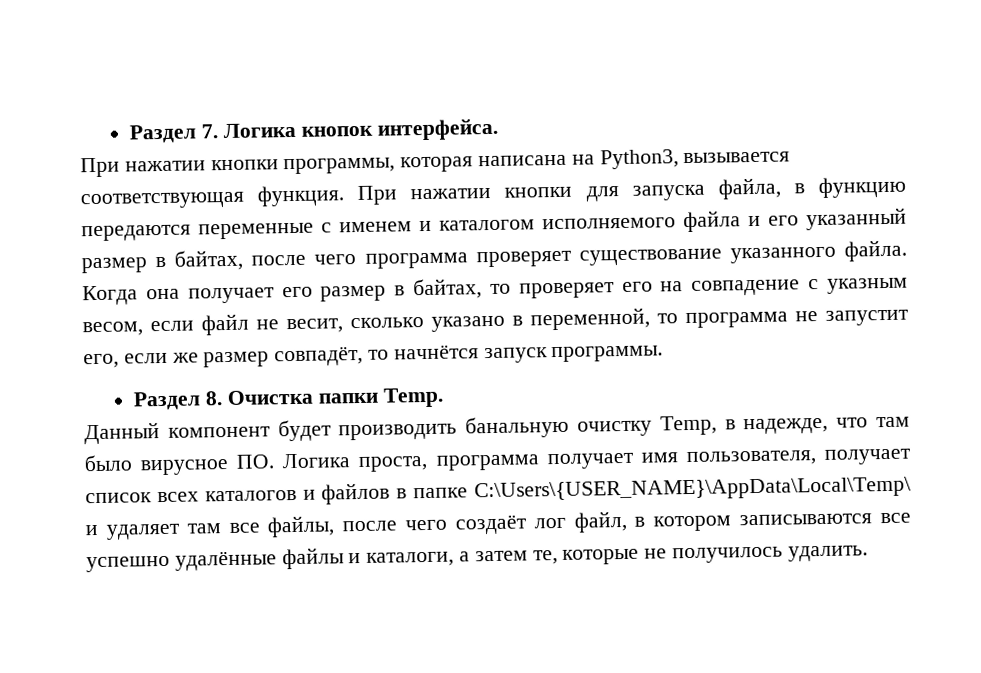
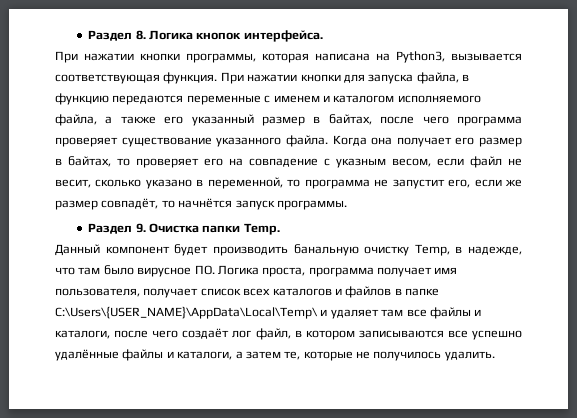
- Раздел 7. Логика кнопок интерфейса.
+ Раздел 8. Логика кнопок интерфейса.
- При нажатии кнопки для запуска файла, в функцию передаются переменные с именем и каталогом исполняемого файла и его указанный размер в байтах, после чего программа проверяет существование указанного файла.
+ При нажатии кнопки для запуска файла, в функцию передаются переменные с именем и каталогом исполняемого файла, а также его указанный размер в байтах, после чего программа проверяет существование указанного файла.
- Раздел 8. Очистка папки Temp.
+ Раздел 9. Очистка папки Temp.
- Данный компонент будет производить банальную очистку Temp, в надежде, что там было вирусное ПО. Логика проста, программа получает имя пользователя, получает список всех каталогов и файлов в папке C:\Users\{USER_NAME}\AppData\Local\Temp\ и удаляет там все файлы, после чего создаёт лог файл, в котором записываются все успешно удалённые файлы и каталоги, а затем те, которые не получилось удалить.
+ Данный компонент будет производить банальную очистку Temp, в надежде, что там было вирусное ПО. Логика проста, программа получает имя пользователя, получает список всех каталогов и файлов в папке C:\Users\{USER_NAME}\AppData\Local\Temp\ и удаляет там все файлы и каталоги, после чего создаёт лог файл, в котором записываются все успешно удалённые файлы и каталоги, а затем те, которые не получилось удалить.

